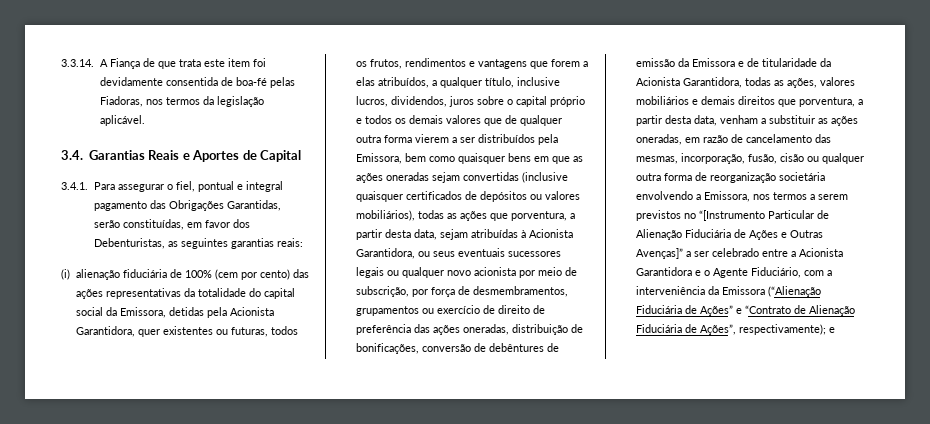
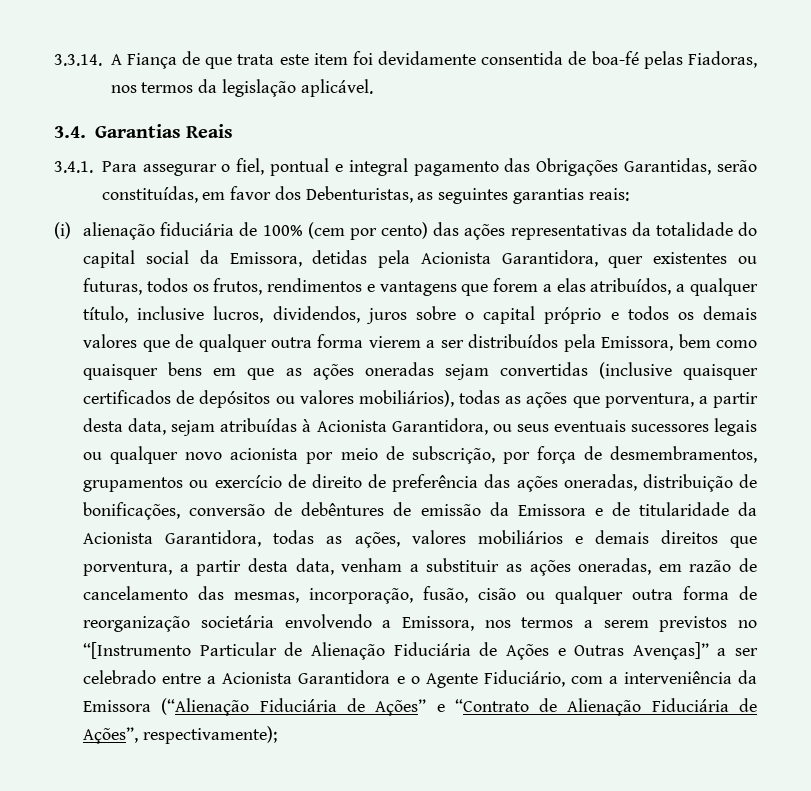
- 3.4. Garantias Reais e Aportes de Capital
+ 3.4. Garantias Reais
- (i) alienação fiduciária de 100% (cem por cento) das ações representativas da totalidade do capital social da Emissora, detidas pela Acionista Garantidora, quer existentes ou futuras, todos os frutos, rendimentos e vantagens que forem a elas atribuídos, a qualquer título, inclusive lucros, dividendos, juros sobre o capital próprio e todos os demais valores que de qualquer outra forma vierem a ser distribuídos pela Emissora, bem como quaisquer bens em que as ações oneradas sejam convertidas (inclusive quaisquer certificados de depósitos ou valores mobiliários), todas as ações que porventura, a partir desta data, sejam atribuídas à Acionista Garantidora, ou seus eventuais sucessores legais ou qualquer novo acionista por meio de subscrição, por força de desmembramentos, grupamentos ou exercício de direito de preferência das ações oneradas, distribuição de bonificações, conversão de debêntures de emissão da Emissora e de titularidade da Acionista Garantidora, todas as ações, valores mobiliários e demais direitos que porventura, a partir desta data, venham a substituir as ações oneradas, em razão de cancelamento das mesmas, incorporação, fusão, cisão ou qualquer outra forma de reorganização societária envolvendo a Emissora, nos termos a serem previstos no “[Instrumento Particular de Alienação Fiduciária de Ações e Outras Avenças]” a ser celebrado entre a Acionista Garantidora e o Agente Fiduciário, com a interveniência da Emissora (“Alienação Fiduciária de Ações” e “Contrato de Alienação Fiduciária de Ações”, respectivamente); e
+ (i) alienação fiduciária de 100% (cem por cento) das ações representativas da totalidade do capital social da Emissora, detidas pela Acionista Garantidora, quer existentes ou futuras, todos os frutos, rendimentos e vantagens que forem a elas atribuídos, a qualquer título, inclusive lucros, dividendos, juros sobre o capital próprio e todos os demais valores que de qualquer outra forma vierem a ser distribuídos pela Emissora, bem como quaisquer bens em que as ações oneradas sejam convertidas (inclusive quaisquer certificados de depósitos ou valores mobiliários), todas as ações que porventura, a partir desta data, sejam atribuídas à Acionista Garantidora, ou seus eventuais sucessores legais ou qualquer novo acionista por meio de subscrição, por força de desmembramentos, grupamentos ou exercício de direito de preferência das ações oneradas, distribuição de bonificações, conversão de debêntures de emissão da Emissora e de titularidade da Acionista Garantidora, todas as ações, valores mobiliários e demais direitos que porventura, a partir desta data, venham a substituir as ações oneradas, em razão de cancelamento das mesmas, incorporação, fusão, cisão ou qualquer outra forma de reorganização societária envolvendo a Emissora, nos termos a serem previstos no “[Instrumento Particular de Alienação Fiduciária de Ações e Outras Avenças]” a ser celebrado entre a Acionista Garantidora e o Agente Fiduciário, com a interveniência da Emissora (“Alienação Fiduciária de Ações” e “Contrato de Alienação Fiduciária de Ações”, respectivamente);

